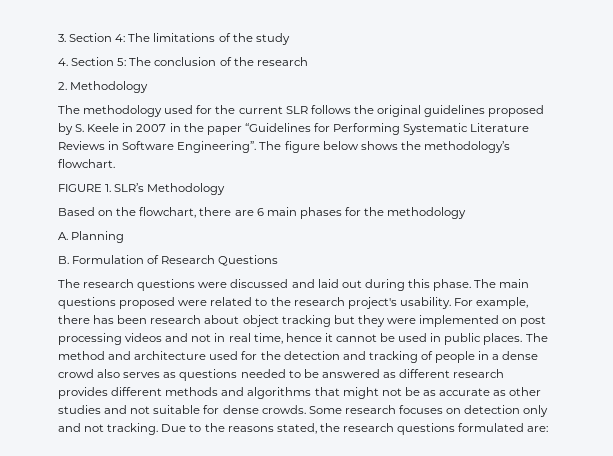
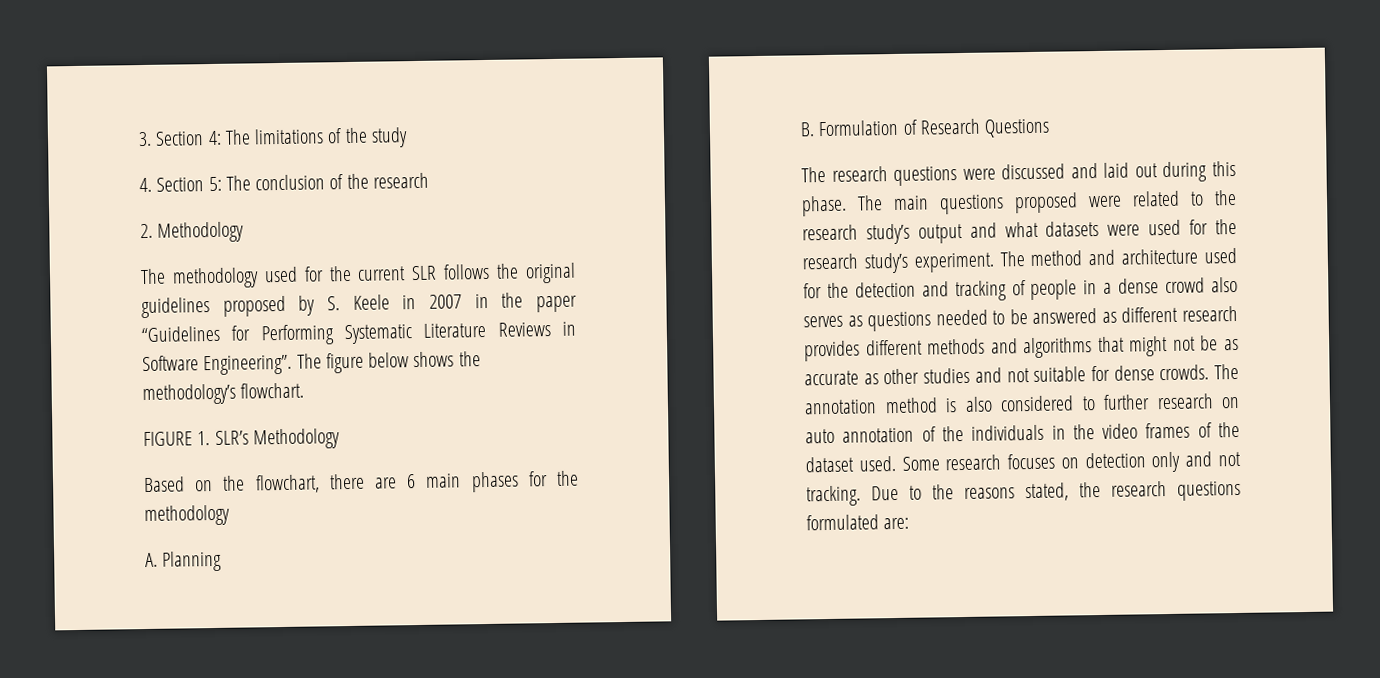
- The main questions proposed were related to the research project's usability. For example, there has been research about object tracking but they were implemented on post processing videos and not in real time, hence it cannot be used in public places.
+ The main questions proposed were related to the research study’s output and what datasets were used for the research study’s experiment.
+ The annotation method is also considered to further research on auto annotation of the individuals in the video frames of the dataset used.

